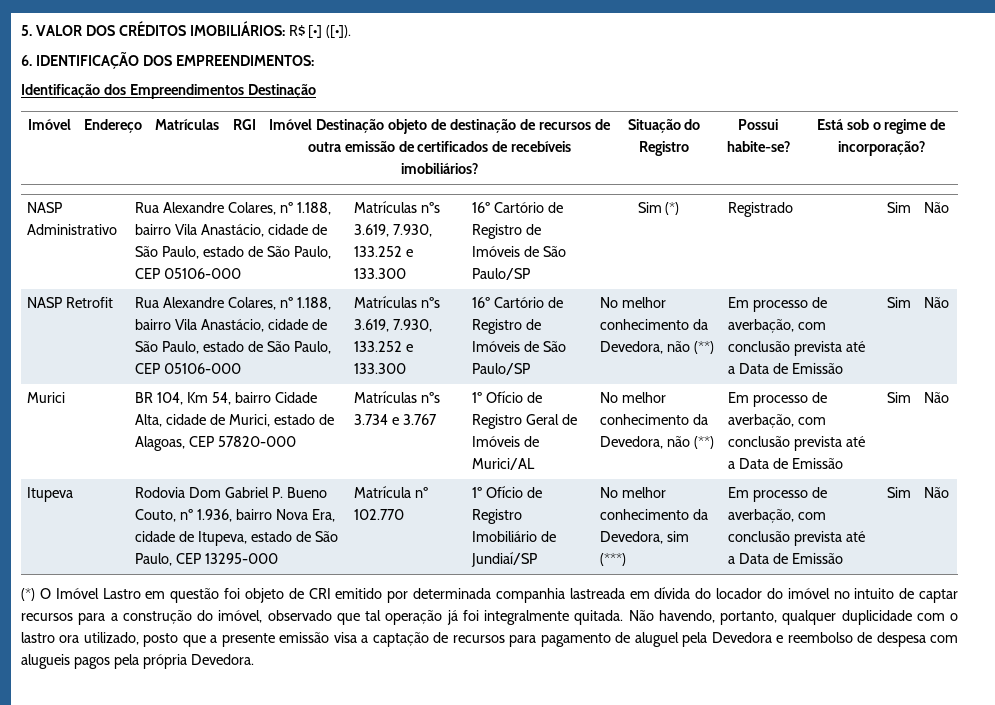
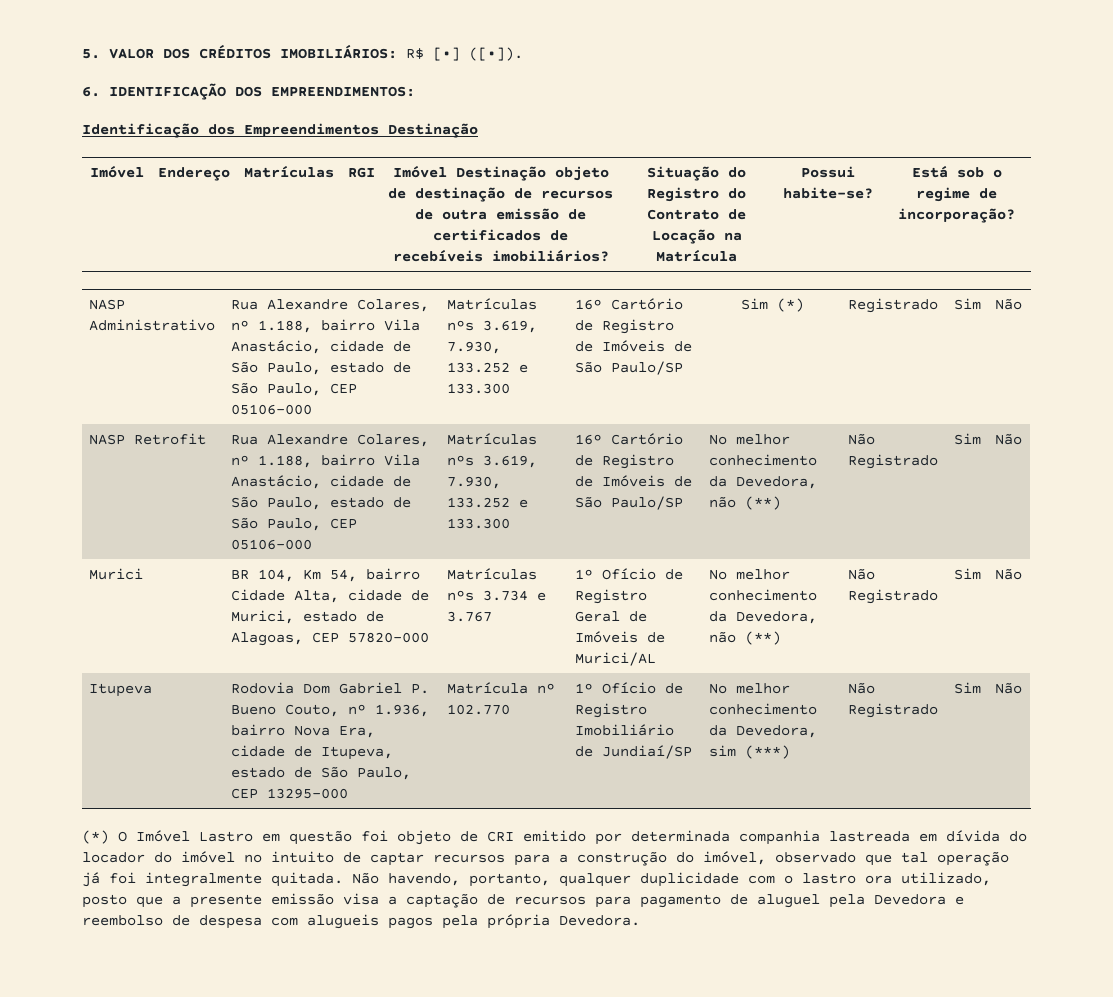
- Imóvel | Endereço | Matrículas | RGI | Imóvel Destinação objeto de destinação de recursos de outra emissão de certificados de recebíveis imobiliários? | Situação do Registro | Possui habite-se? | Está sob o regime de incorporação?
+ Imóvel | Endereço | Matrículas | RGI | Imóvel Destinação objeto de destinação de recursos de outra emissão de certificados de recebíveis imobiliários? | Situação do Registro do Contrato de Locação na Matrícula | Possui habite-se? | Está sob o regime de incorporação?
- 16º Cartório de Registro de Imóveis de São Paulo/SP | No melhor conhecimento da Devedora, não (**) | Em processo de averbação, com conclusão prevista até a Data de Emissão
+ 16º Cartório de Registro de Imóveis de São Paulo/SP | No melhor conhecimento da Devedora, não (**) | Não Registrado
- 1º Ofício de Registro Geral de Imóveis de Murici/AL | No melhor conhecimento da Devedora, não (**) | Em processo de averbação, com conclusão prevista até a Data de Emissão
+ 1º Ofício de Registro Geral de Imóveis de Murici/AL | No melhor conhecimento da Devedora, não (**) | Não Registrado
- No melhor conhecimento da Devedora, sim (***) | Em processo de averbação, com conclusão prevista até a Data de Emissão
+ No melhor conhecimento da Devedora, sim (***) | Não Registrado

